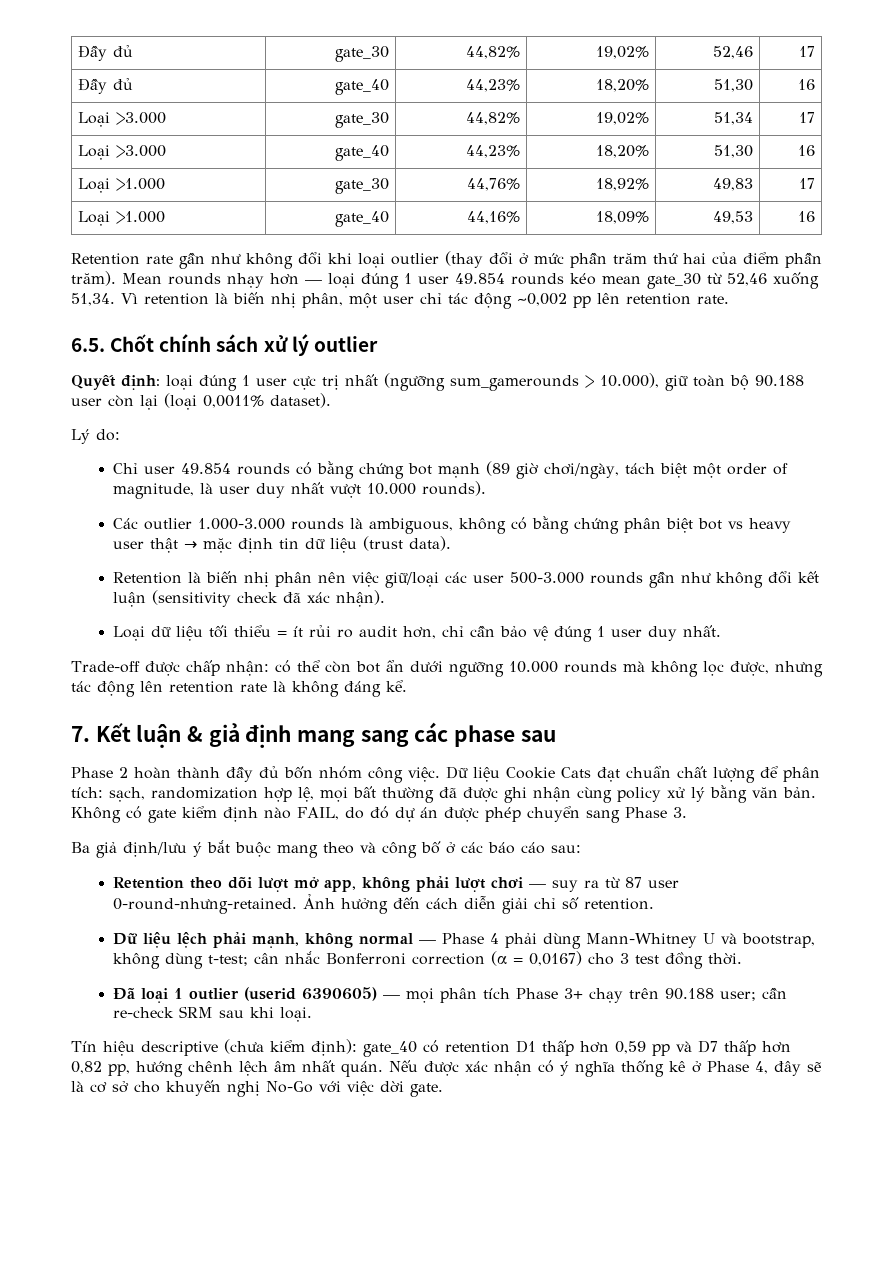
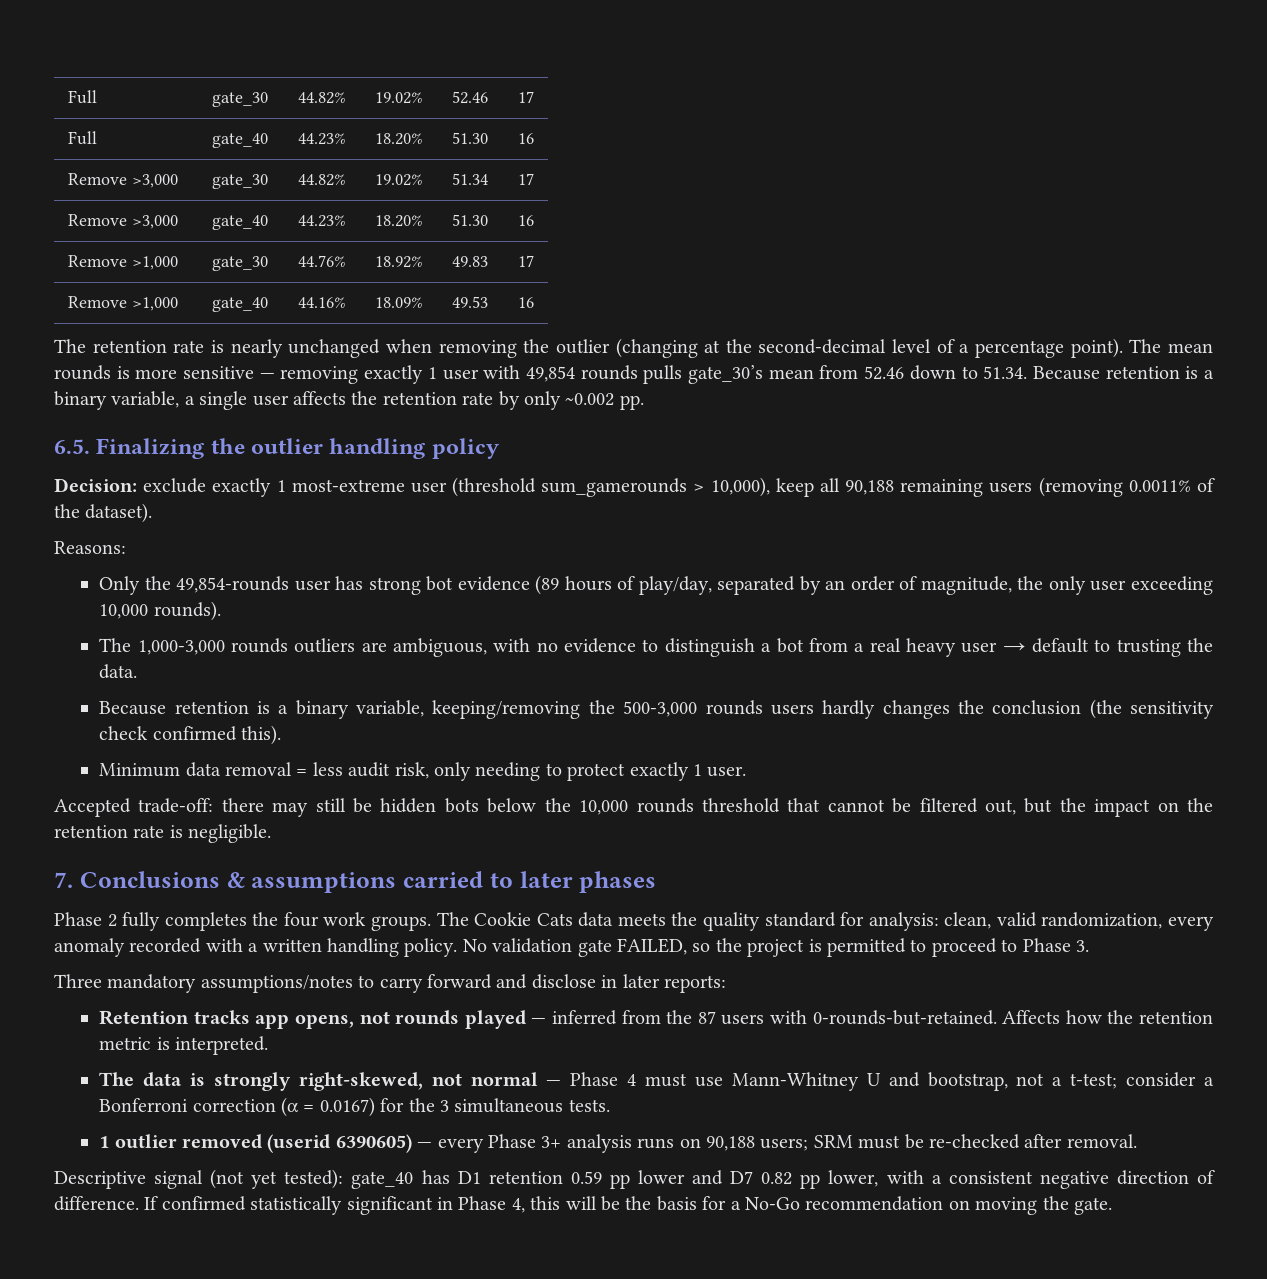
- Đầy đủ | gate_30 | 44,82% | 19,02% | 52,46 | 17
- Đầy đủ | gate_40 | 44,23% | 18,20% | 51,30 | 16
- Loại >3.000 | gate_30 | 44,82% | 19,02% | 51,34 | 17
- Loại >3.000 | gate_40 | 44,23% | 18,20% | 51,30 | 16
- Loại >1.000 | gate_30 | 44,76% | 18,92% | 49,83 | 17
- Loại >1.000 | gate_40 | 44,16% | 18,09% | 49,53 | 16
- Retention rate gần như không đổi khi loại outlier (thay đổi ở mức phần trăm thứ hai của điểm phần trăm). Mean rounds nhạy hơn — loại đúng 1 user 49.854 rounds kéo mean gate_30 từ 52,46 xuống 51,34. Vì retention là biến nhị phân, một user chỉ tác động ~0,002 pp lên retention rate.
- 6.5. Chốt chính sách xử lý outlier
- Quyết định: loại đúng 1 user cực trị nhất (ngưỡng sum_gamerounds > 10.000), giữ toàn bộ 90.188 user còn lại (loại 0,0011% dataset).
- Lý do:
- Chỉ user 49.854 rounds có bằng chứng bot mạnh (89 giờ chơi/ngày, tách biệt một order of magnitude, là user duy nhất vượt 10.000 rounds).
- Các outlier 1.000-3.000 rounds là ambiguous, không có bằng chứng phân biệt bot vs heavy user thật → mặc định tin dữ liệu (trust data).
- Retention là biến nhị phân nên việc giữ/loại các user 500-3.000 rounds gần như không đổi kết luận (sensitivity check đã xác nhận).
- Loại dữ liệu tối thiểu = ít rủi ro audit hơn, chỉ cần bảo vệ đúng 1 user duy nhất.
- Trade-off được chấp nhận: có thể còn bot ẩn dưới ngưỡng 10.000 rounds mà không lọc được, nhưng tác động lên retention rate là không đáng kể.
- 7. Kết luận & giả định mang sang các phase sau
- Phase 2 hoàn thành đầy đủ bốn nhóm công việc. Dữ liệu Cookie Cats đạt chuẩn chất lượng để phân tích: sạch, randomization hợp lệ, mọi bất thường đã được ghi nhận cùng policy xử lý bằng văn bản. Không có gate kiểm định nào FAIL, do đó dự án được phép chuyển sang Phase 3.
- Ba giả định/lưu ý bắt buộc mang theo và công bố ở các báo cáo sau:
- Retention theo dõi lượt mở app, không phải lượt chơi — suy ra từ 87 user 0-round-nhưng-retained. Ảnh hưởng đến cách diễn giải chỉ số retention.
- Dữ liệu lệch phải mạnh, không normal — Phase 4 phải dùng Mann-Whitney U và bootstrap, không dùng t-test; cân nhắc Bonferroni correction (α = 0,0167) cho 3 test đồng thời.
- Đã loại 1 outlier (userid 6390605) — mọi phân tích Phase 3+ chạy trên 90.188 user; cần re-check SRM sau khi loại.
- Tín hiệu descriptive (chưa kiểm định): gate_40 có retention D1 thấp hơn 0,59 pp và D7 thấp hơn 0,82 pp, hướng chênh lệch âm nhất quán. Nếu được xác nhận có ý nghĩa thống kê ở Phase 4, đây sẽ là cơ sở cho khuyến nghị No-Go với việc dời gate.
+ Full | gate_30 | 44.82% | 19.02% | 52.46 | 17
+ Full | gate_40 | 44.23% | 18.20% | 51.30 | 16
+ Remove >3,000 | gate_30 | 44.82% | 19.02% | 51.34 | 17
+ Remove >3,000 | gate_40 | 44.23% | 18.20% | 51.30 | 16
+ Remove >1,000 | gate_30 | 44.76% | 18.92% | 49.83 | 17
+ Remove >1,000 | gate_40 | 44.16% | 18.09% | 49.53 | 16
+ The retention rate is nearly unchanged when removing the outlier (changing at the second-decimal level of a percentage point). The mean rounds is more sensitive — removing exactly 1 user with 49,854 rounds pulls gate_30’s mean from 52.46 down to 51.34. Because retention is a binary variable, a single user affects the retention rate by only ~0.002 pp.
+ 6.5. Finalizing the outlier handling policy
+ Decision: exclude exactly 1 most-extreme user (threshold sum_gamerounds > 10,000), keep all 90,188 remaining users (removing 0.0011% of the dataset).
+ Reasons:
+ Only the 49,854-rounds user has strong bot evidence (89 hours of play/day, separated by an order of magnitude, the only user exceeding 10,000 rounds).
+ The 1,000-3,000 rounds outliers are ambiguous, with no evidence to distinguish a bot from a real heavy user → default to trusting the data.
+ Because retention is a binary variable, keeping/removing the 500-3,000 rounds users hardly changes the conclusion (the sensitivity check confirmed this).
+ Minimum data removal = less audit risk, only needing to protect exactly 1 user.
+ Accepted trade-off: there may still be hidden bots below the 10,000 rounds threshold that cannot be filtered out, but the impact on the retention rate is negligible.
+ 7. Conclusions & assumptions carried to later phases
+ Phase 2 fully completes the four work groups. The Cookie Cats data meets the quality standard for analysis: clean, valid randomization, every anomaly recorded with a written handling policy. No validation gate FAILED, so the project is permitted to proceed to Phase 3.
+ Three mandatory assumptions/notes to carry forward and disclose in later reports:
+ Retention tracks app opens, not rounds played — inferred from the 87 users with 0-rounds-but-retained. Affects how the retention metric is interpreted.
+ The data is strongly right-skewed, not normal — Phase 4 must use Mann-Whitney U and bootstrap, not a t-test; consider a Bonferroni correction (α = 0.0167) for the 3 simultaneous tests.
+ 1 outlier removed (userid 6390605) — every Phase 3+ analysis runs on 90,188 users; SRM must be re-checked after removal.
+ Descriptive signal (not yet tested): gate_40 has D1 retention 0.59 pp lower and D7 0.82 pp lower, with a consistent negative direction of difference. If confirmed statistically significant in Phase 4, this will be the basis for a No-Go recommendation on moving the gate.

